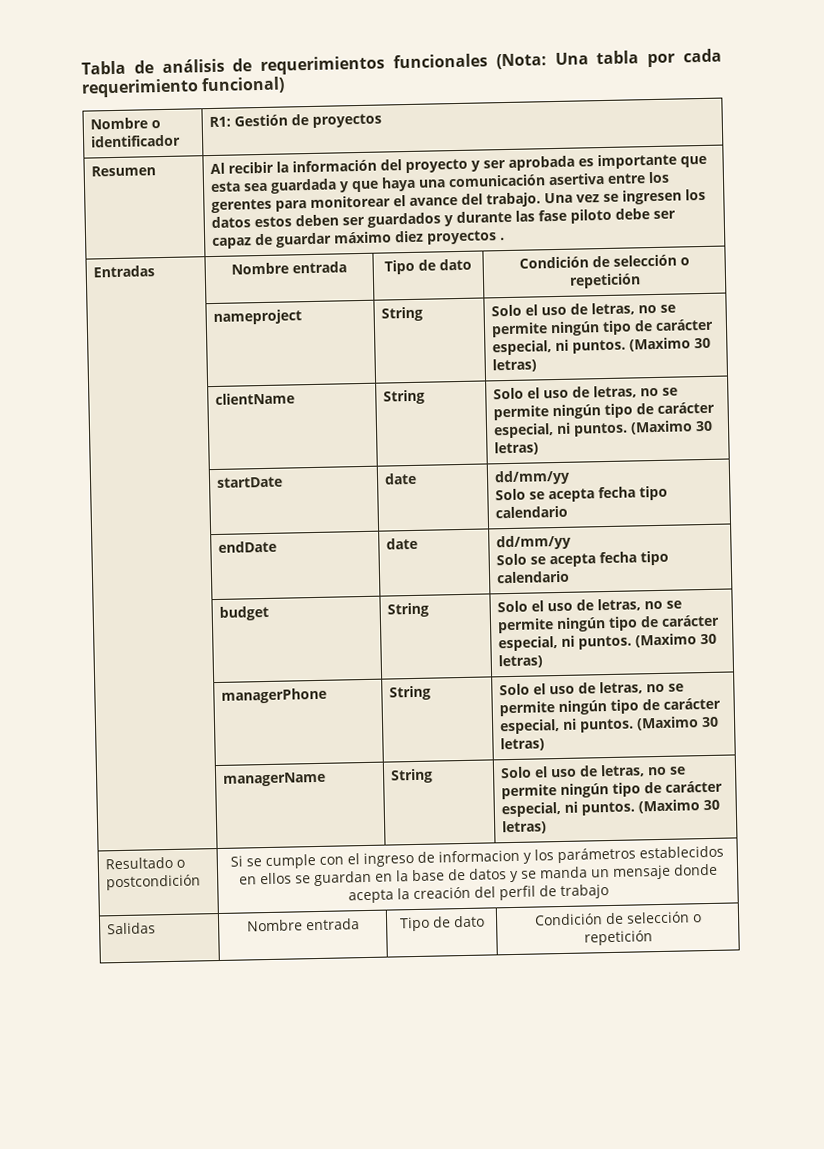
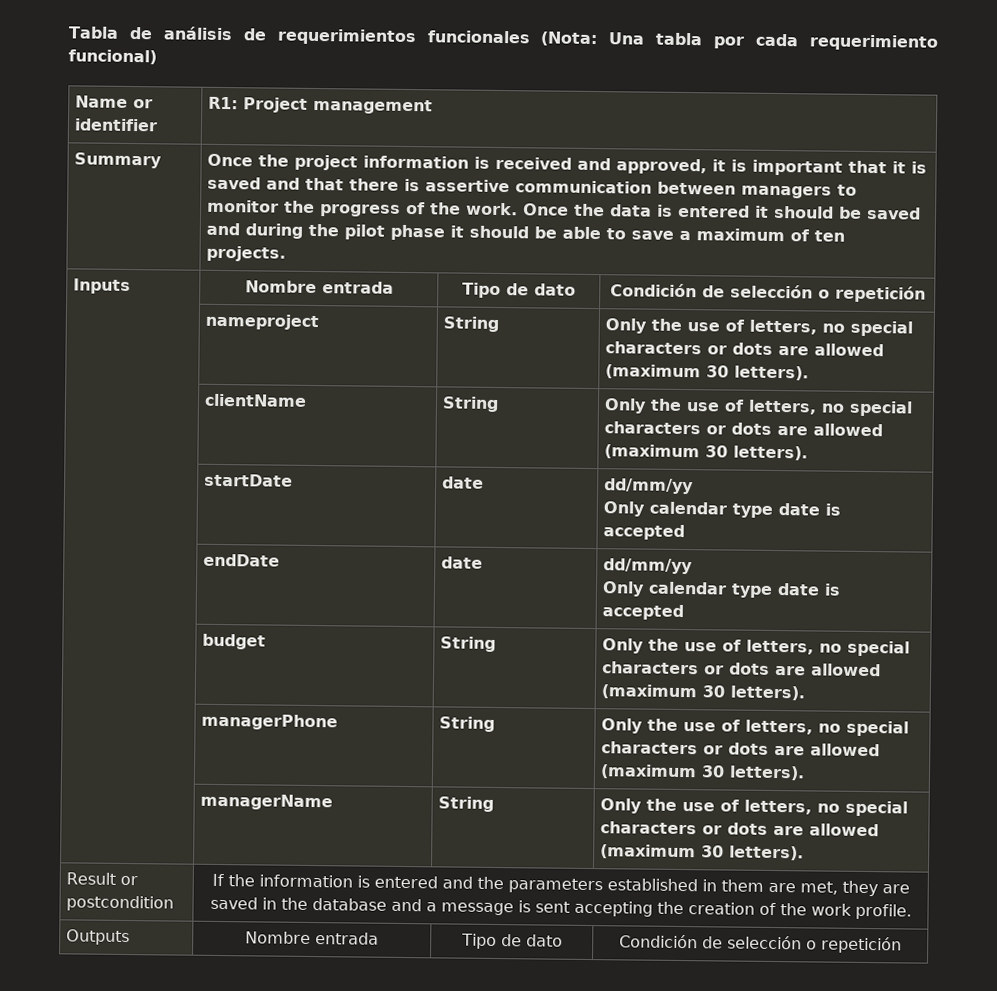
- Nombre o identificador | R1: Gestión de proyectos
- Resumen | Al recibir la información del proyecto y ser aprobada es importante que esta sea guardada y que haya una comunicación asertiva entre los gerentes para monitorear el avance del trabajo. Una vez se ingresen los datos estos deben ser guardados y durante las fase piloto debe ser capaz de guardar máximo diez proyectos .
- Entradas | Nombre entrada | Tipo de dato | Condición de selección o repetición
+ Name or identifier | R1: Project management
+ Summary | Once the project information is received and approved, it is important that it is saved and that there is assertive communication between managers to monitor the progress of the work. Once the data is entered it should be saved and during the pilot phase it should be able to save a maximum of ten projects.
+ Inputs | Nombre entrada | Tipo de dato | Condición de selección o repetición
- | nameproject | String | Solo el uso de letras, no se permite ningún tipo de carácter especial, ni puntos. (Maximo 30 letras)
- | clientName | String | Solo el uso de letras, no se permite ningún tipo de carácter especial, ni puntos. (Maximo 30 letras)
+ | nameproject | String | Only the use of letters, no special characters or dots are allowed (maximum 30 letters).
+ | clientName | String | Only the use of letters, no special characters or dots are allowed (maximum 30 letters).
  | startDate | date | dd/mm/yy
- Solo se acepta fecha tipo calendario
+ Only calendar type date is accepted
  | endDate | date | dd/mm/yy
- Solo se acepta fecha tipo calendario
- | budget | String | Solo el uso de letras, no se permite ningún tipo de carácter especial, ni puntos. (Maximo 30 letras)
- | managerPhone | String | Solo el uso de letras, no se permite ningún tipo de carácter especial, ni puntos. (Maximo 30 letras)
- | managerName | String | Solo el uso de letras, no se permite ningún tipo de carácter especial, ni puntos. (Maximo 30 letras)
- Resultado o postcondición | Si se cumple con el ingreso de informacion y los parámetros establecidos en ellos se guardan en la base de datos y se manda un mensaje donde acepta la creación del perfil de trabajo
- Salidas | Nombre entrada | Tipo de dato | Condición de selección o repetición
+ Only calendar type date is accepted
+ | budget | String | Only the use of letters, no special characters or dots are allowed (maximum 30 letters).
+ | managerPhone | String | Only the use of letters, no special characters or dots are allowed (maximum 30 letters).
+ | managerName | String | Only the use of letters, no special characters or dots are allowed (maximum 30 letters).
+ Result or postcondition | If the information is entered and the parameters established in them are met, they are saved in the database and a message is sent accepting the creation of the work profile.
+ Outputs | Nombre entrada | Tipo de dato | Condición de selección o repetición

